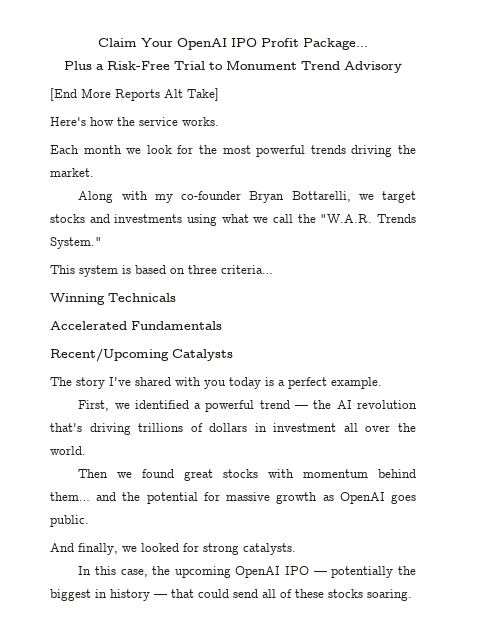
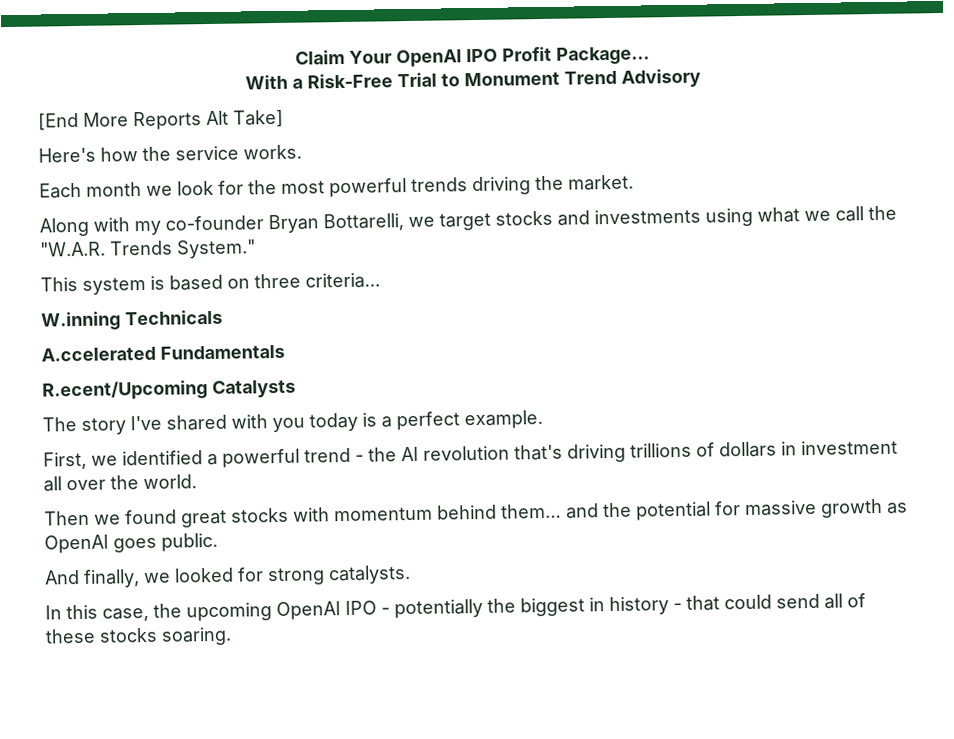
- Plus a Risk-Free Trial to Monument Trend Advisory
+ With a Risk-Free Trial to Monument Trend Advisory
- Winning Technicals
+ W.inning Technicals
- Accelerated Fundamentals
+ A.ccelerated Fundamentals
- Recent/Upcoming Catalysts
+ R.ecent/Upcoming Catalysts
- First, we identified a powerful trend — the AI revolution that's driving trillions of dollars in investment all over the world.
+ First, we identified a powerful trend - the AI revolution that's driving trillions of dollars in investment all over the world.
- In this case, the upcoming OpenAI IPO — potentially the biggest in history — that could send all of these stocks soaring.
+ In this case, the upcoming OpenAI IPO - potentially the biggest in history - that could send all of these stocks soaring.

